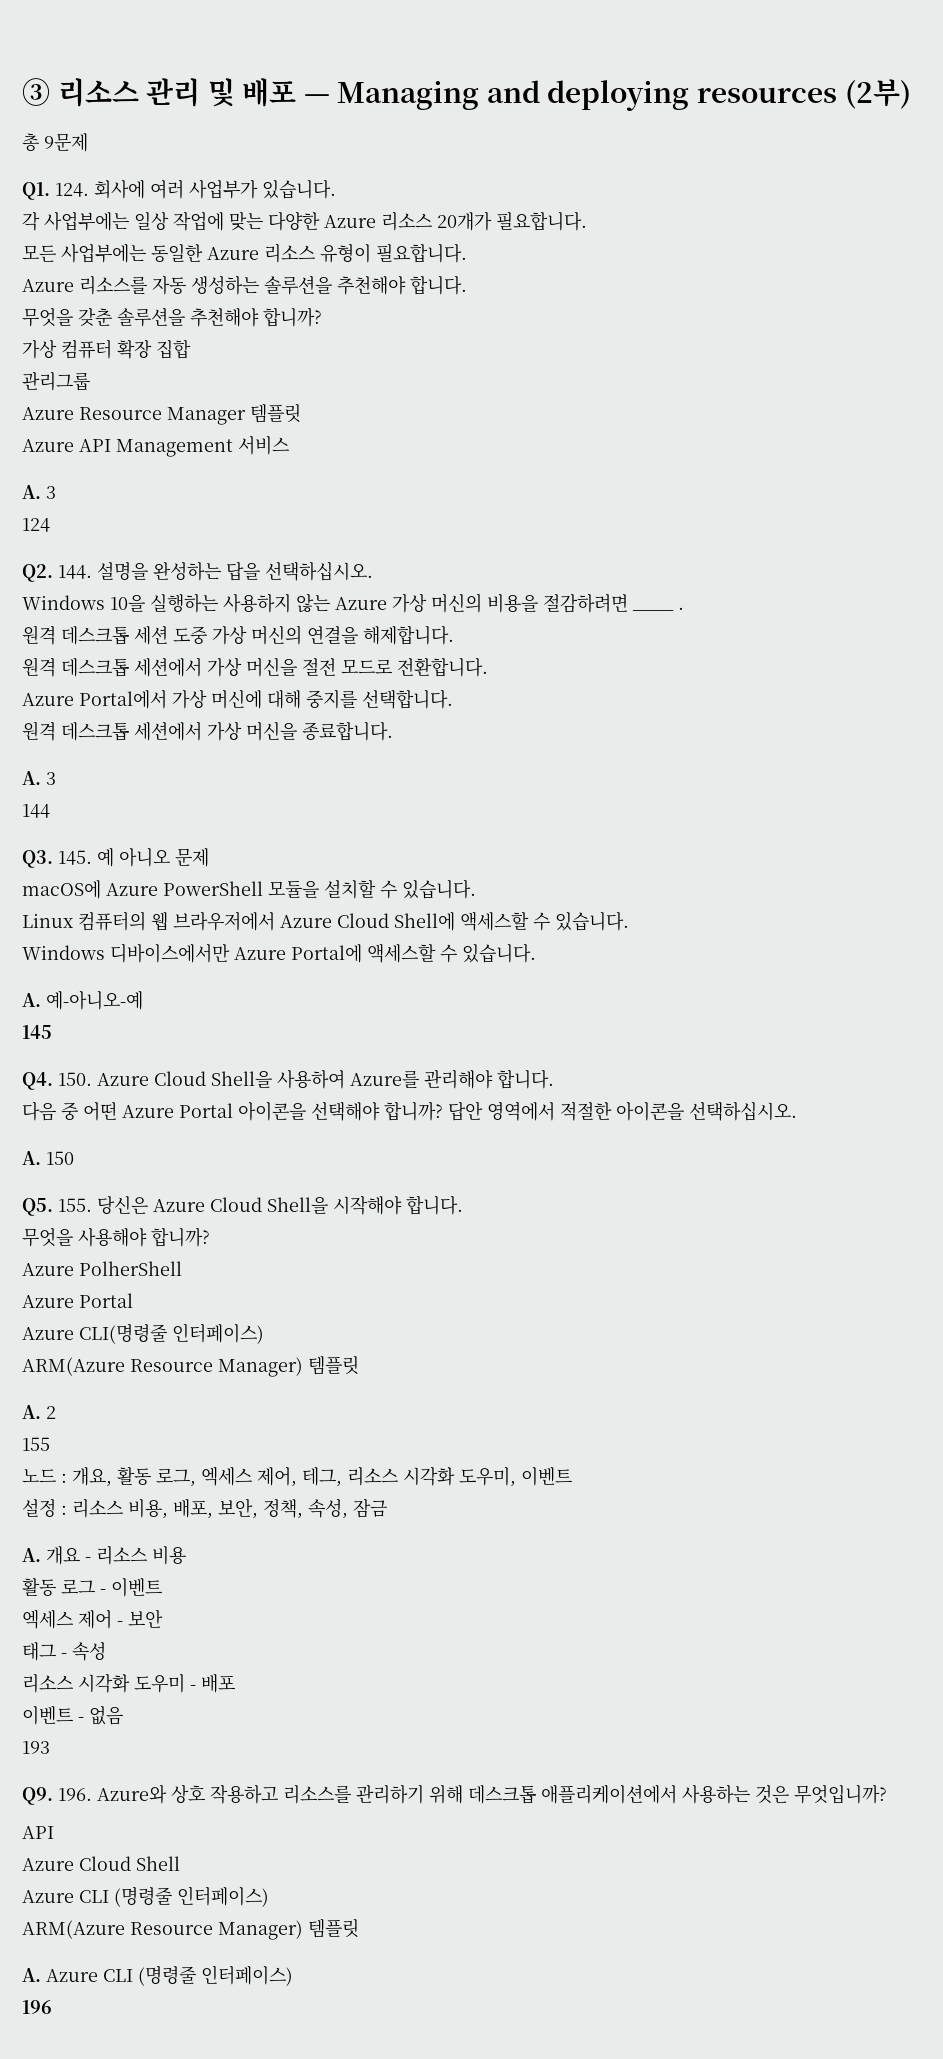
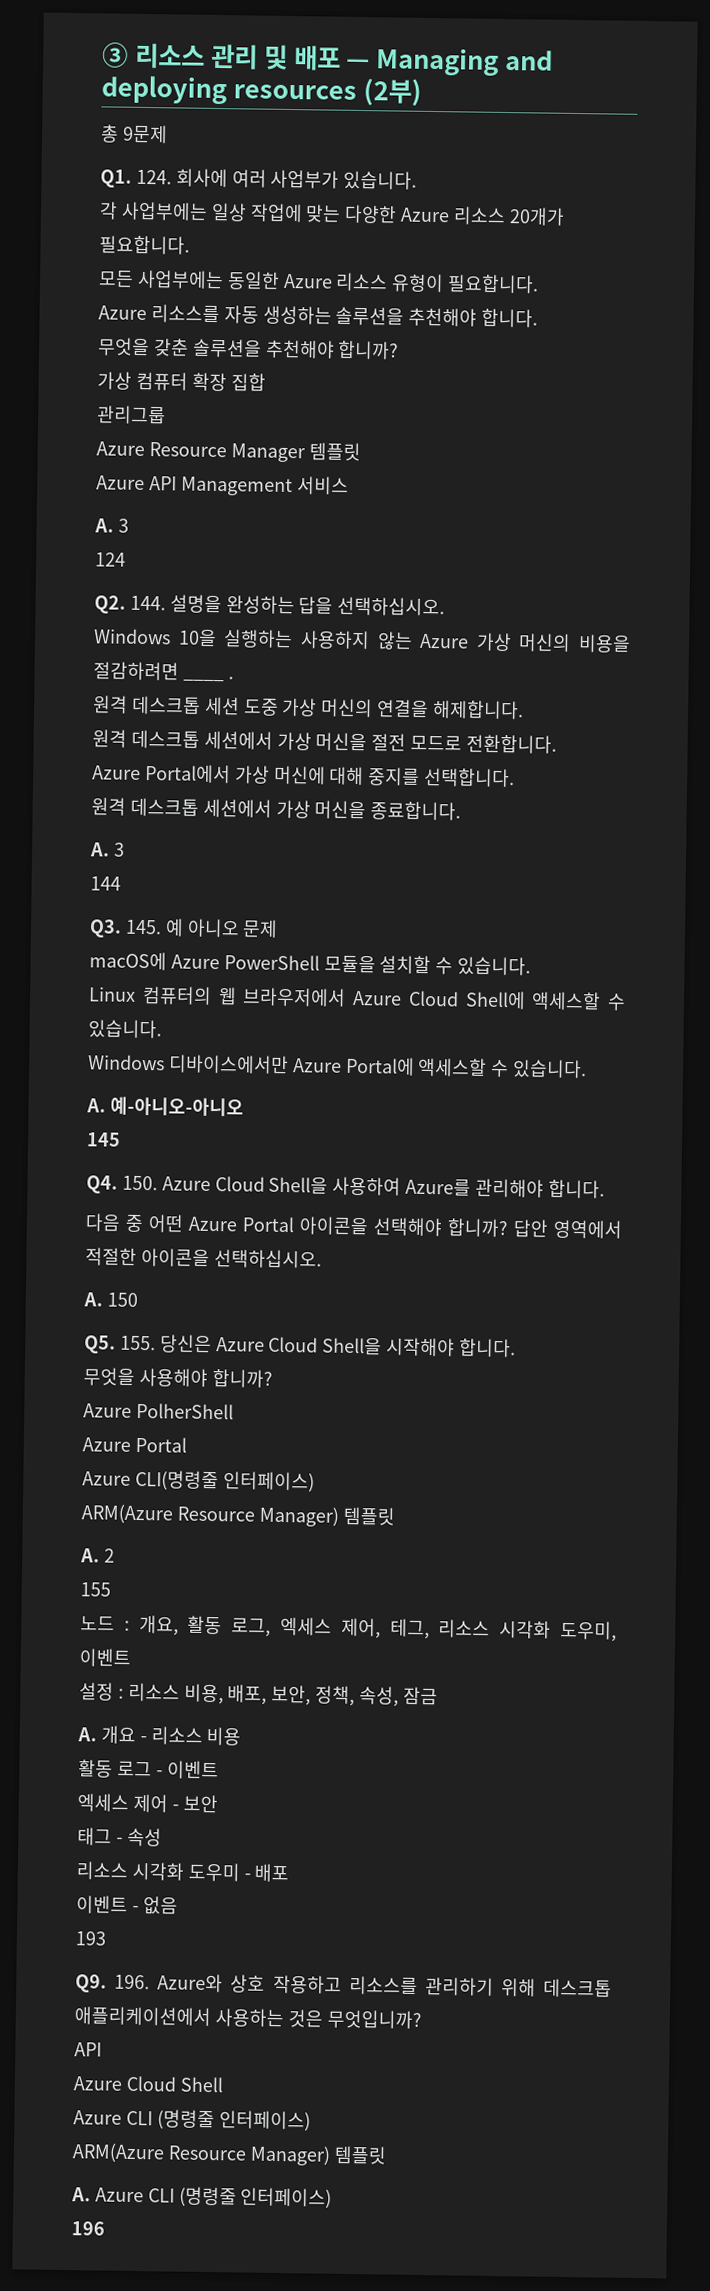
- A. 예-아니오-예
+ A. 예-아니오-아니오

